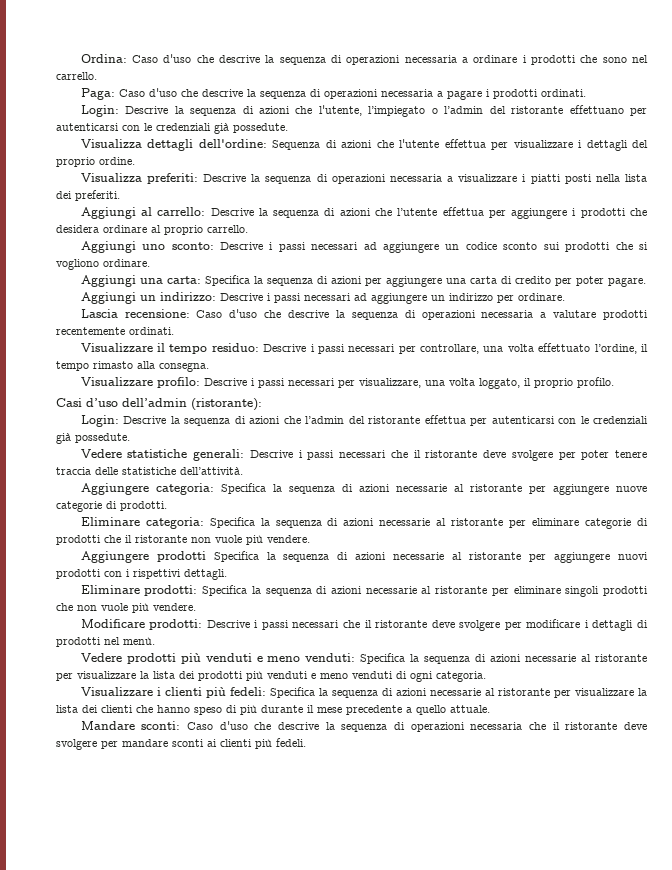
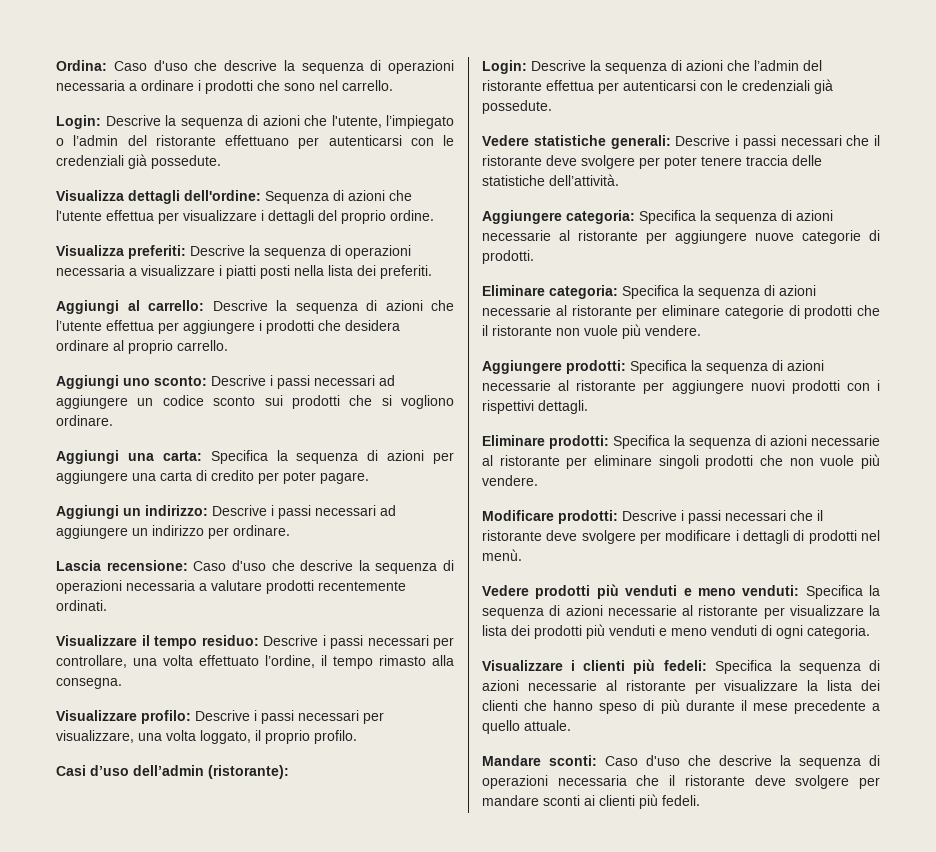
- Paga: Caso d'uso che descrive la sequenza di operazioni necessaria a pagare i prodotti ordinati.
- Aggiungere prodotti Specifica la sequenza di azioni necessarie al ristorante per aggiungere nuovi prodotti con i rispettivi dettagli.
+ Aggiungere prodotti: Specifica la sequenza di azioni necessarie al ristorante per aggiungere nuovi prodotti con i rispettivi dettagli.

